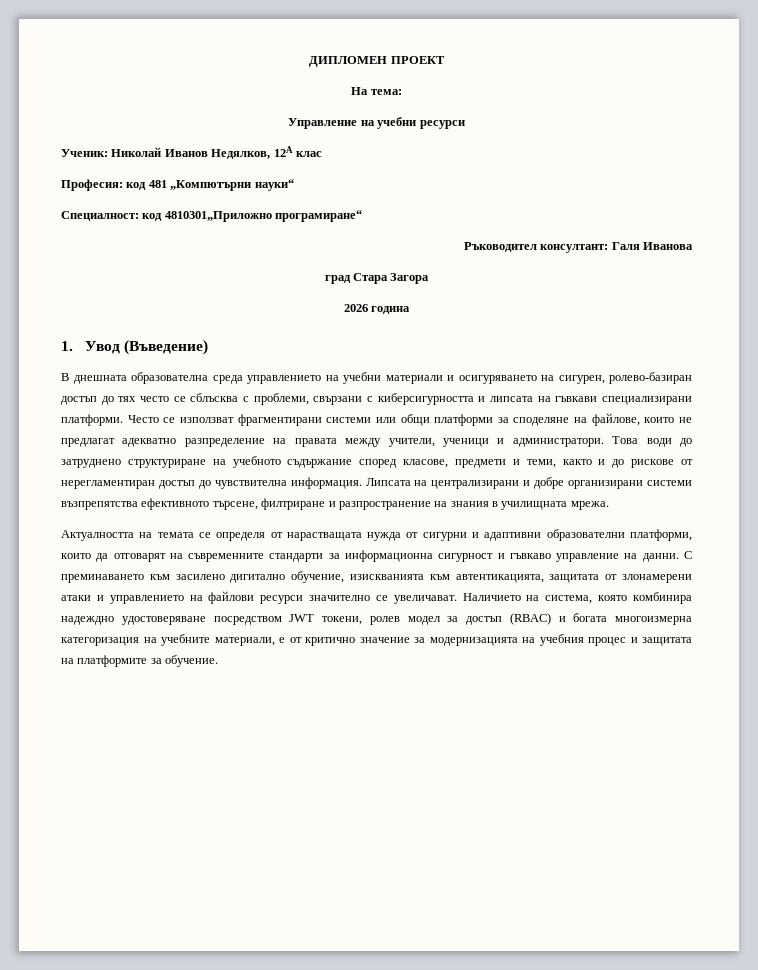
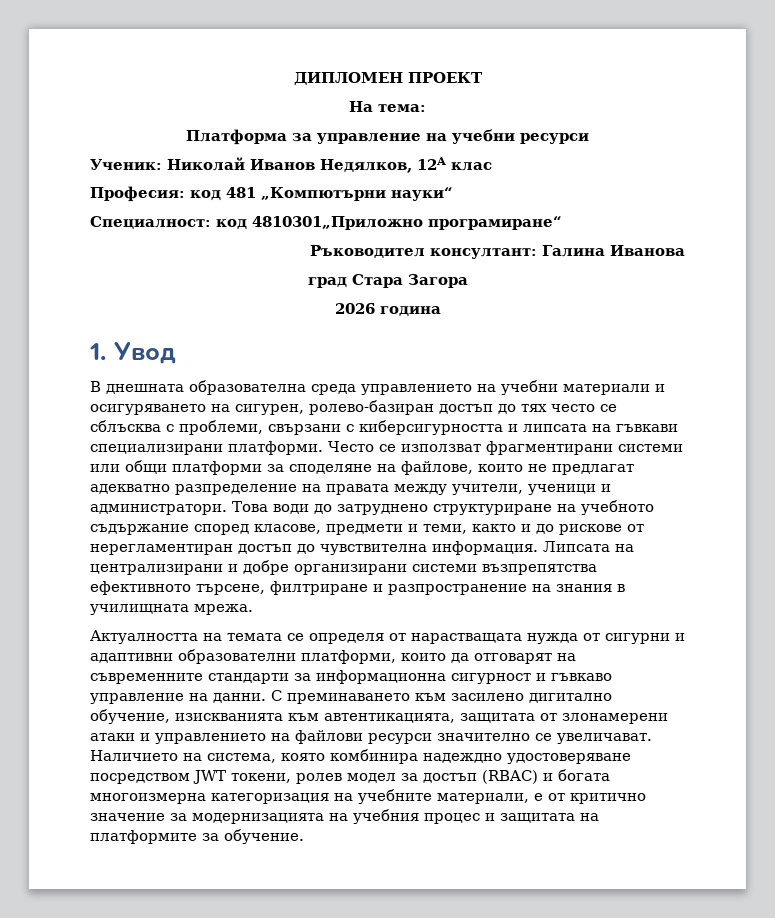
- Управление на учебни ресурси
+ Платформа за управление на учебни ресурси
- Ръководител консултант: Галя Иванова
+ Ръководител консултант: Галина Иванова
- 1. Увод (Въведение)
+ 1. Увод

